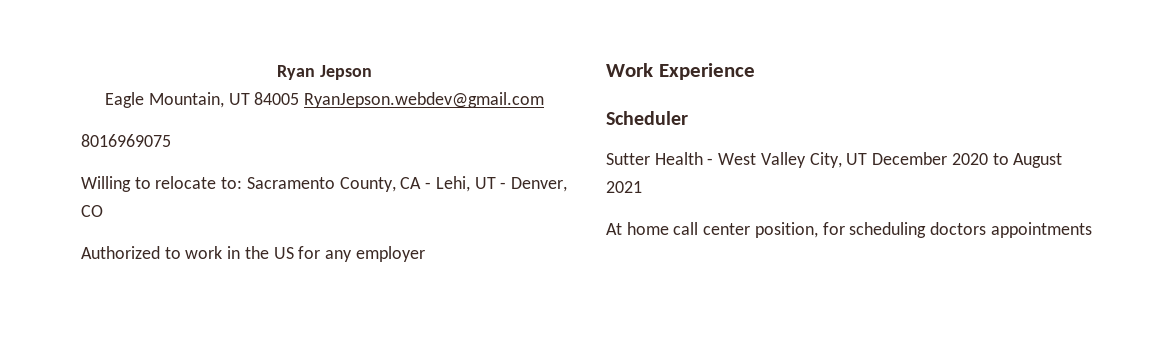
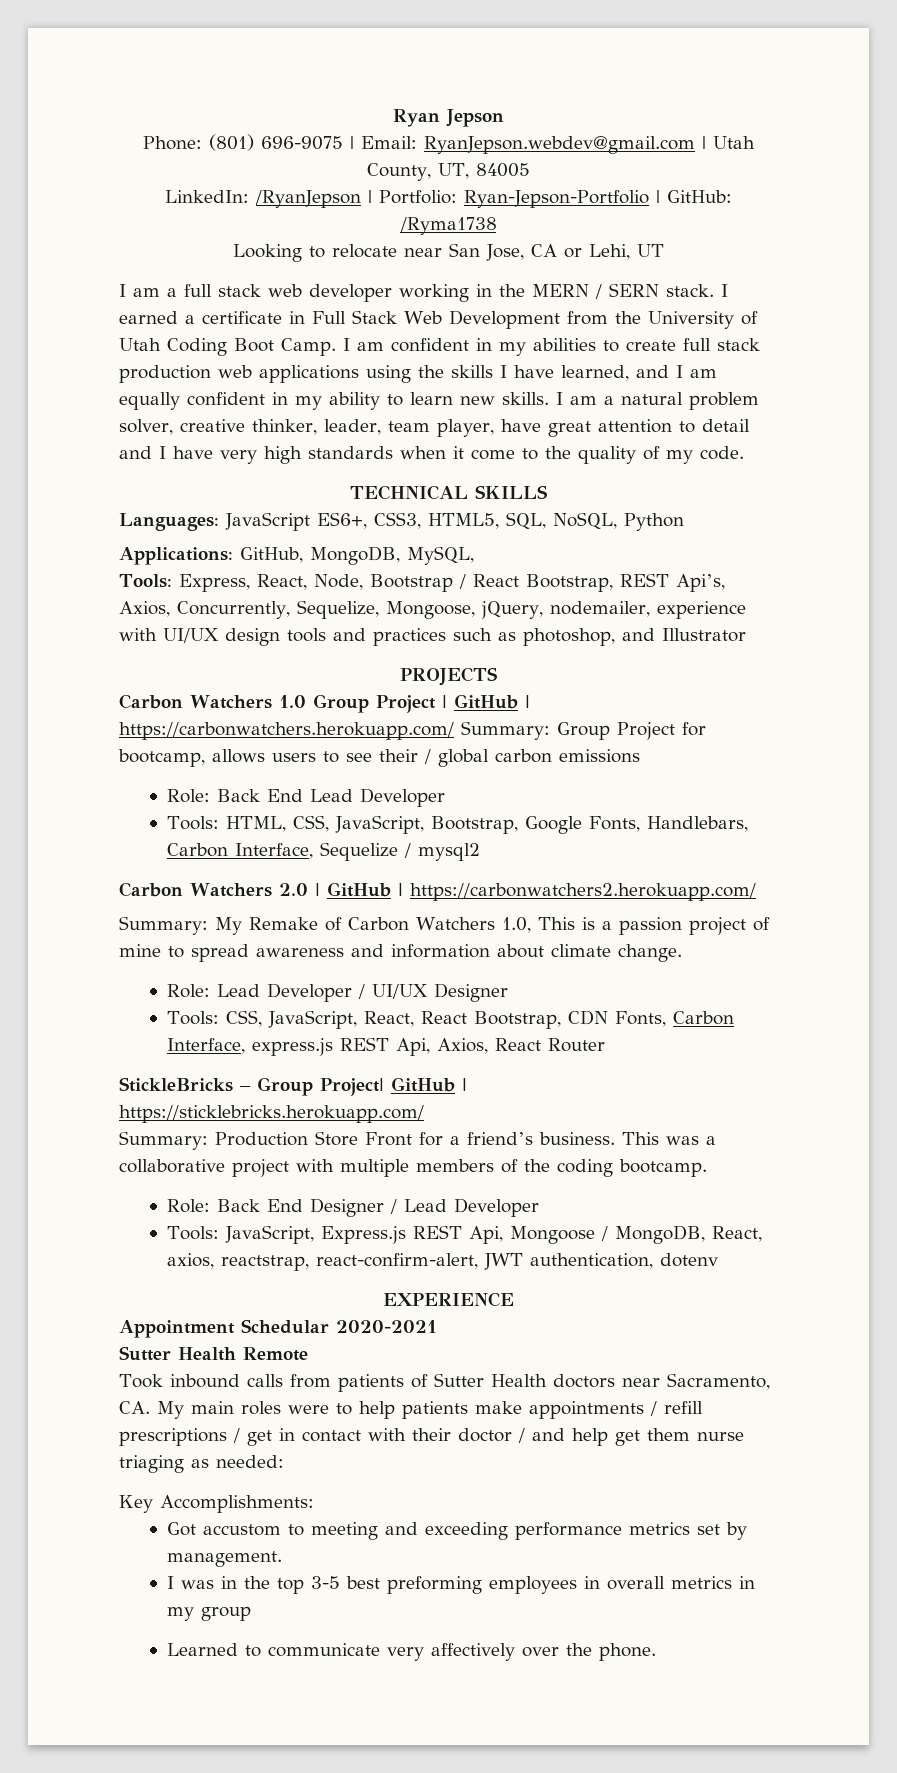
- Eagle Mountain, UT 84005 RyanJepson.webdev@gmail.com
- 8016969075
- Willing to relocate to: Sacramento County, CA - Lehi, UT - Denver, CO
- Authorized to work in the US for any employer
- Work Experience
- Scheduler
- Sutter Health - West Valley City, UT December 2020 to August 2021
- At home call center position, for scheduling doctors appointments
+ Phone: (801) 696-9075 | Email: RyanJepson.webdev@gmail.com | Utah County, UT, 84005
+ LinkedIn: /RyanJepson | Portfolio: Ryan-Jepson-Portfolio | GitHub: /Ryma1738
+ Looking to relocate near San Jose, CA or Lehi, UT
+ I am a full stack web developer working in the MERN / SERN stack. I earned a certificate in Full Stack Web Development from the University of Utah Coding Boot Camp. I am confident in my abilities to create full stack production web applications using the skills I have learned, and I am equally confident in my ability to learn new skills. I am a natural problem solver, creative thinker, leader, team player, have great attention to detail and I have very high standards when it come to the quality of my code.
+ TECHNICAL SKILLS
+ Languages: JavaScript ES6+, CSS3, HTML5, SQL, NoSQL, Python
+ Applications: GitHub, MongoDB, MySQL,
+ Tools: Express, React, Node, Bootstrap / React Bootstrap, REST Api’s, Axios, Concurrently, Sequelize, Mongoose, jQuery, nodemailer, experience with UI/UX design tools and practices such as photoshop, and Illustrator
+ PROJECTS
+ Carbon Watchers 1.0 Group Project | GitHub | https://carbonwatchers.herokuapp.com/ Summary: Group Project for bootcamp, allows users to see their / global carbon emissions
+ Role: Back End Lead Developer
+ Tools: HTML, CSS, JavaScript, Bootstrap, Google Fonts, Handlebars, Carbon Interface, Sequelize / mysql2
+ Carbon Watchers 2.0 | GitHub | https://carbonwatchers2.herokuapp.com/
+ Summary: My Remake of Carbon Watchers 1.0, This is a passion project of mine to spread awareness and information about climate change.
+ Role: Lead Developer / UI/UX Designer
+ Tools: CSS, JavaScript, React, React Bootstrap, CDN Fonts, Carbon Interface, express.js REST Api, Axios, React Router
+ StickleBricks – Group Project| GitHub | https://sticklebricks.herokuapp.com/
+ Summary: Production Store Front for a friend’s business. This was a collaborative project with multiple members of the coding bootcamp.
+ Role: Back End Designer / Lead Developer
+ Tools: JavaScript, Express.js REST Api, Mongoose / MongoDB, React, axios, reactstrap, react-confirm-alert, JWT authentication, dotenv
+ EXPERIENCE
+ Appointment Schedular 2020-2021
+ Sutter Health Remote
+ Took inbound calls from patients of Sutter Health doctors near Sacramento, CA. My main roles were to help patients make appointments / refill prescriptions / get in contact with their doctor / and help get them nurse triaging as needed:
+ Key Accomplishments:
+ Got accustom to meeting and exceeding performance metrics set by management.
+ I was in the top 3-5 best preforming employees in overall metrics in my group
+ Learned to communicate very affectively over the phone.

